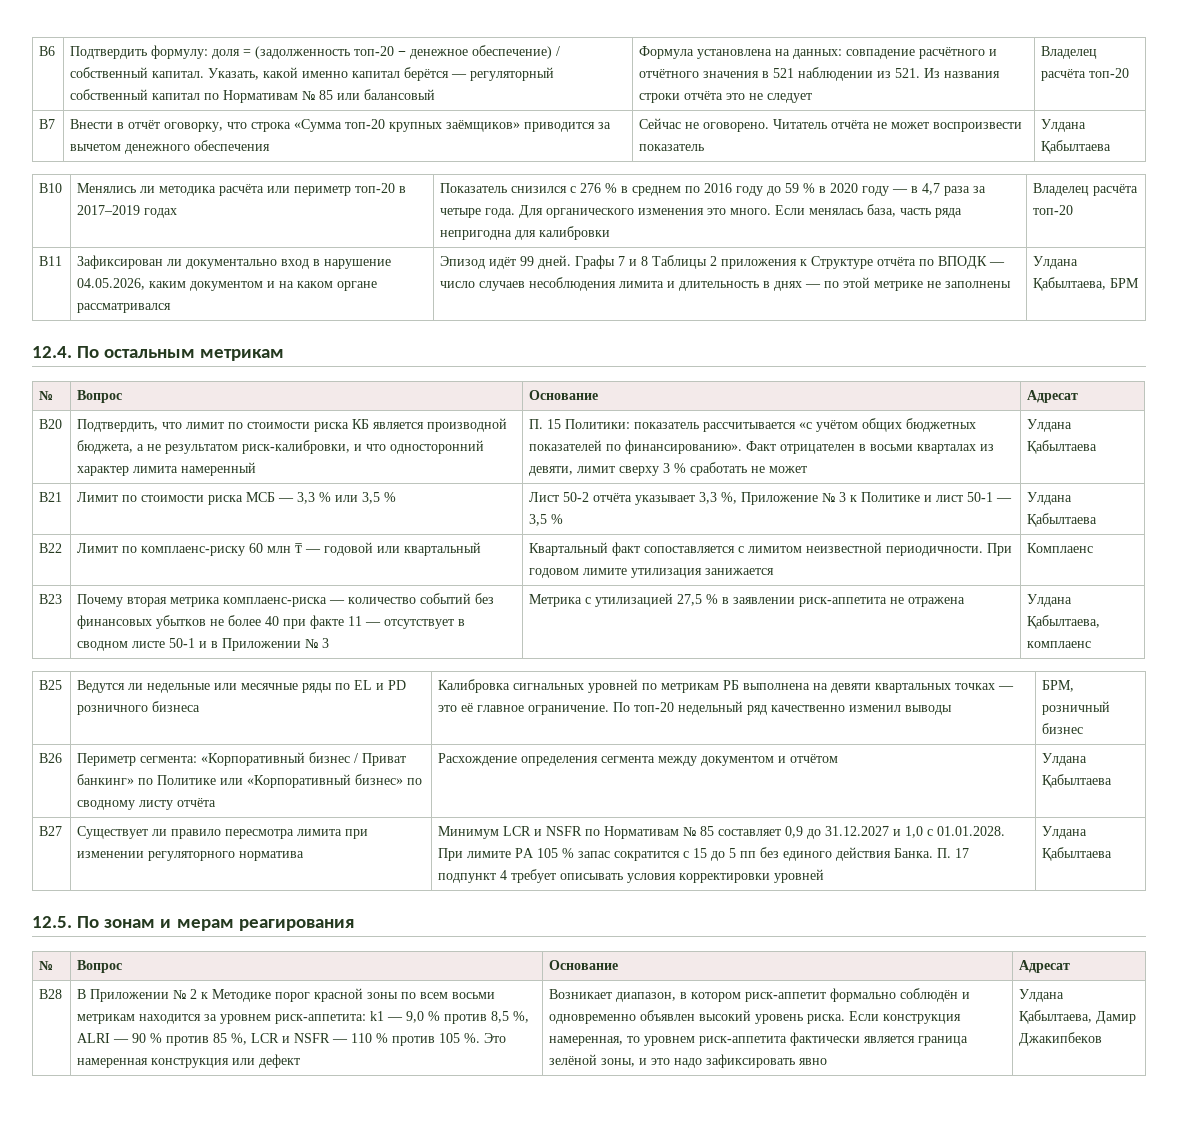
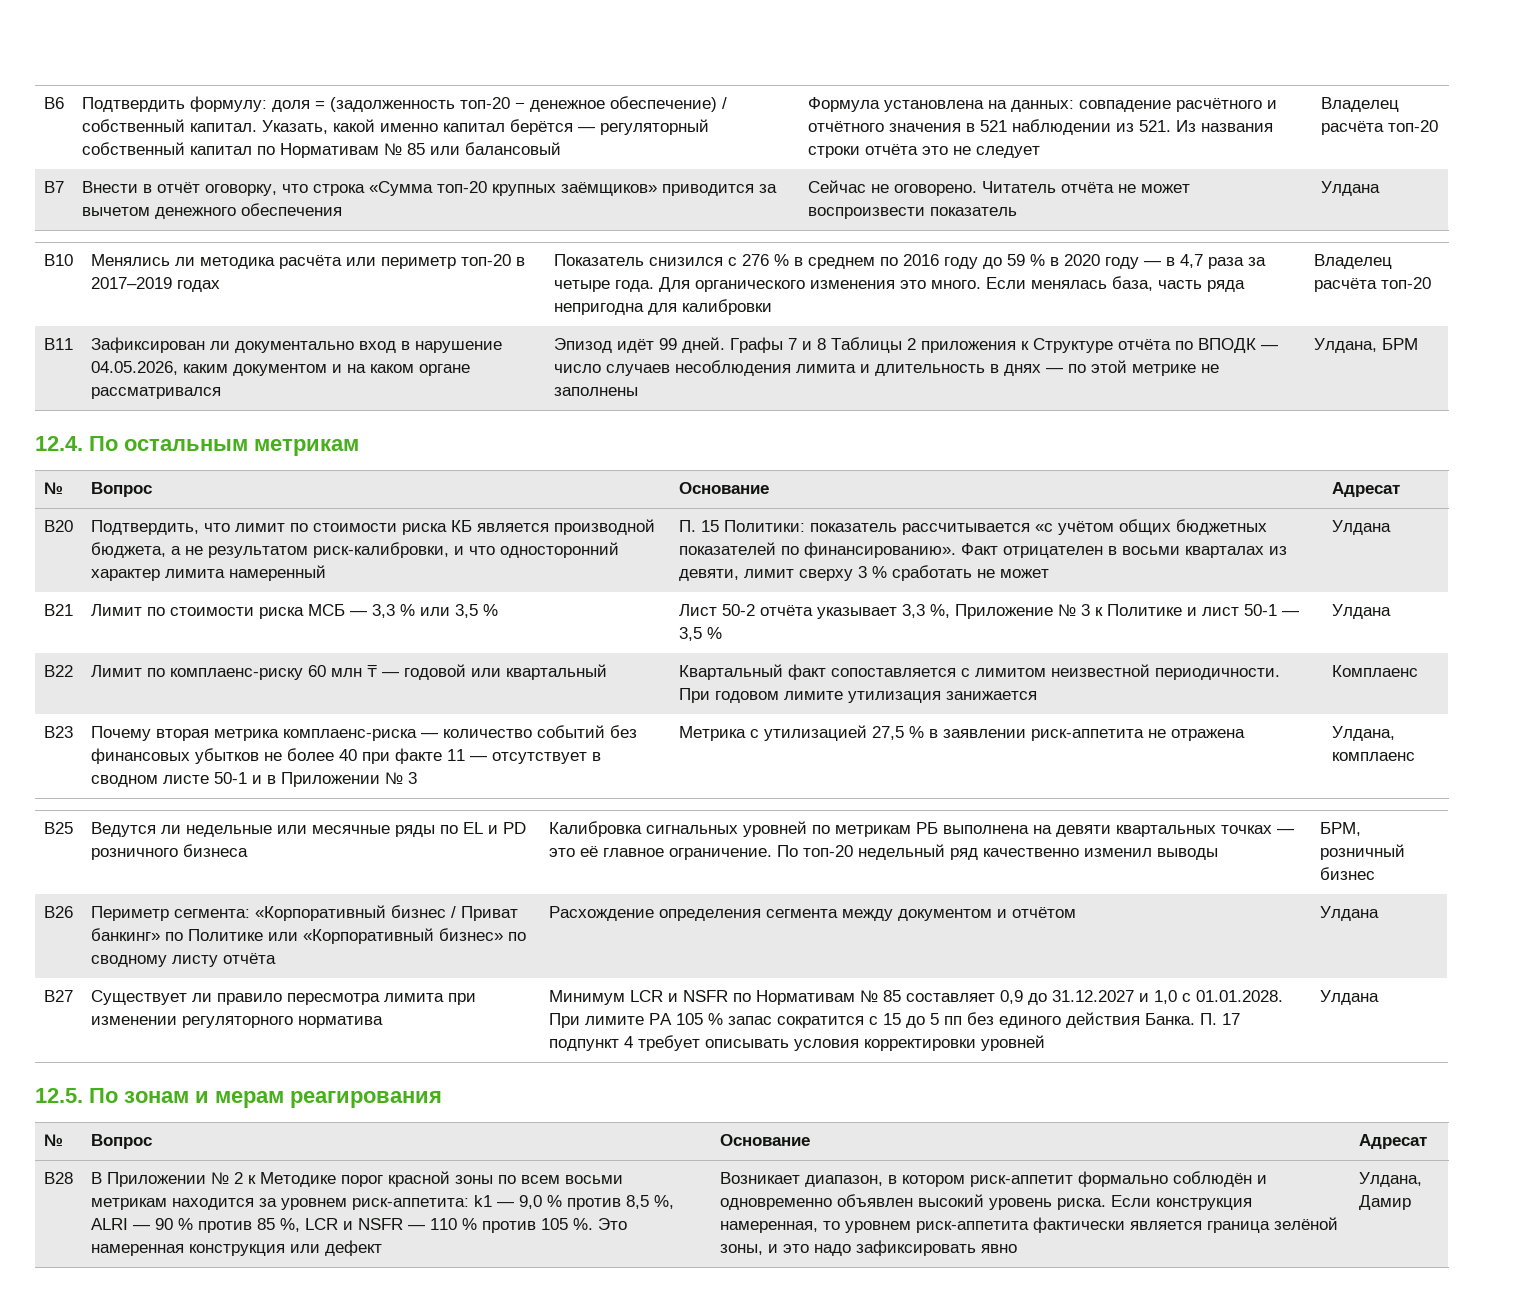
- В7 | Внести в отчёт оговорку, что строка «Сумма топ-20 крупных заёмщиков» приводится за вычетом денежного обеспечения | Сейчас не оговорено. Читатель отчёта не может воспроизвести показатель | Улдана Қабылтаева
+ В7 | Внести в отчёт оговорку, что строка «Сумма топ-20 крупных заёмщиков» приводится за вычетом денежного обеспечения | Сейчас не оговорено. Читатель отчёта не может воспроизвести показатель | Улдана
- Улдана Қабылтаева, БРМ
+ Улдана, БРМ
- Факт отрицателен в восьми кварталах из девяти, лимит сверху 3 % сработать не может | Улдана Қабылтаева
+ Факт отрицателен в восьми кварталах из девяти, лимит сверху 3 % сработать не может | Улдана
- В21 | Лимит по стоимости риска МСБ — 3,3 % или 3,5 % | Лист 50-2 отчёта указывает 3,3 %, Приложение № 3 к Политике и лист 50-1 — 3,5 % | Улдана Қабылтаева
+ В21 | Лимит по стоимости риска МСБ — 3,3 % или 3,5 % | Лист 50-2 отчёта указывает 3,3 %, Приложение № 3 к Политике и лист 50-1 — 3,5 % | Улдана
- Улдана Қабылтаева, комплаенс
+ Улдана, комплаенс
- В26 | Периметр сегмента: «Корпоративный бизнес / Приват банкинг» по Политике или «Корпоративный бизнес» по сводному листу отчёта | Расхождение определения сегмента между документом и отчётом | Улдана Қабылтаева
+ В26 | Периметр сегмента: «Корпоративный бизнес / Приват банкинг» по Политике или «Корпоративный бизнес» по сводному листу отчёта | Расхождение определения сегмента между документом и отчётом | Улдана
- П. 17 подпункт 4 требует описывать условия корректировки уровней | Улдана Қабылтаева
+ П. 17 подпункт 4 требует описывать условия корректировки уровней | Улдана
- Улдана Қабылтаева, Дамир Джакипбеков
+ Улдана, Дамир

